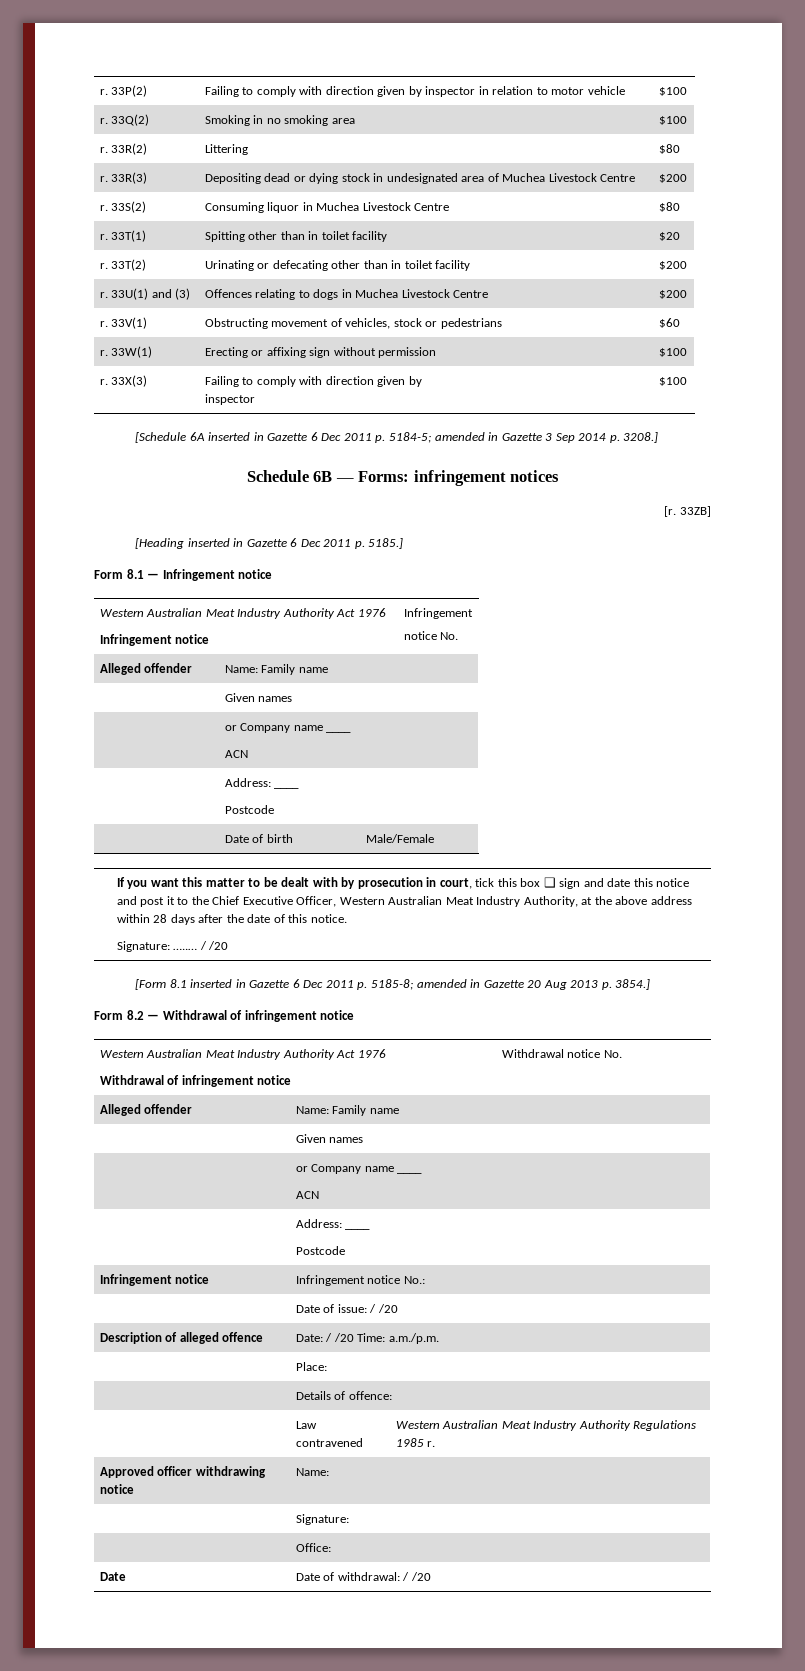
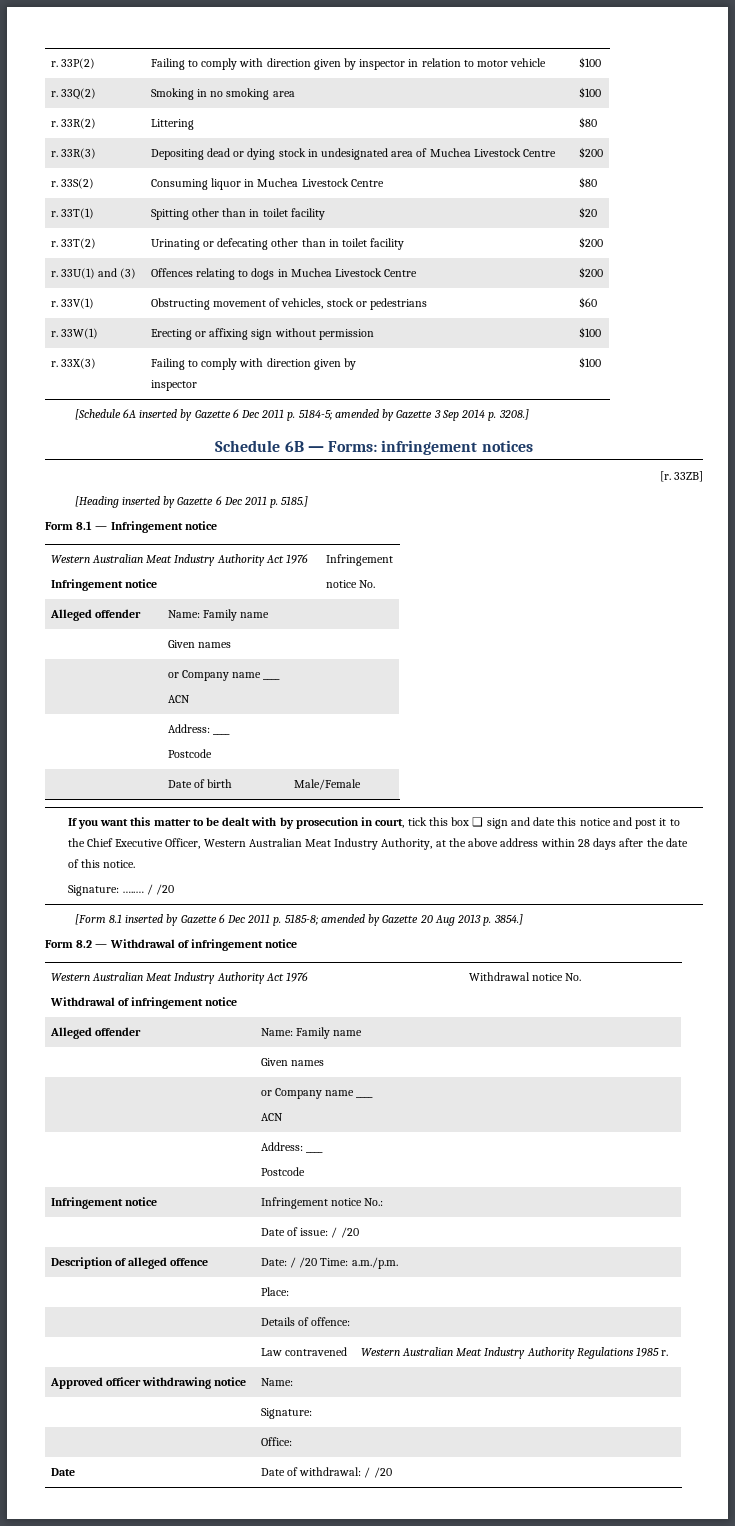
- [Schedule 6A inserted in Gazette 6 Dec 2011 p. 5184-5; amended in Gazette 3 Sep 2014 p. 3208.]
+ [Schedule 6A inserted by Gazette 6 Dec 2011 p. 5184-5; amended by Gazette 3 Sep 2014 p. 3208.]
- [Heading inserted in Gazette 6 Dec 2011 p. 5185.]
+ [Heading inserted by Gazette 6 Dec 2011 p. 5185.]
- [Form 8.1 inserted in Gazette 6 Dec 2011 p. 5185-8; amended in Gazette 20 Aug 2013 p. 3854.]
+ [Form 8.1 inserted by Gazette 6 Dec 2011 p. 5185-8; amended by Gazette 20 Aug 2013 p. 3854.]

